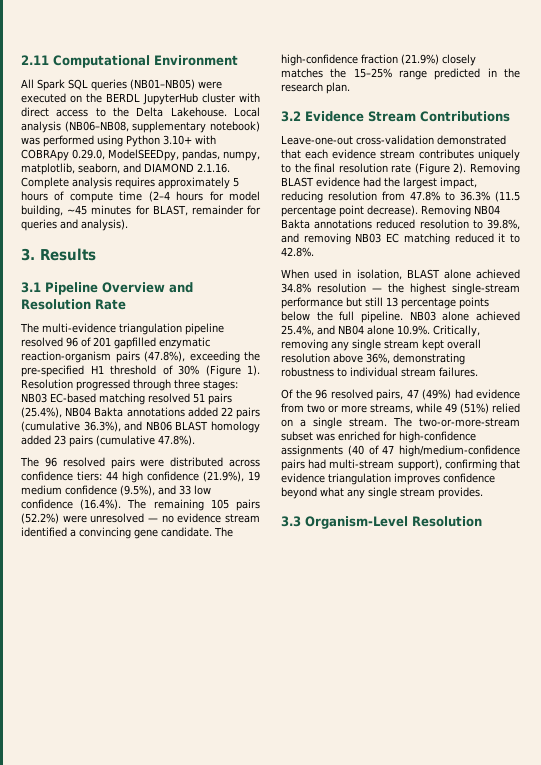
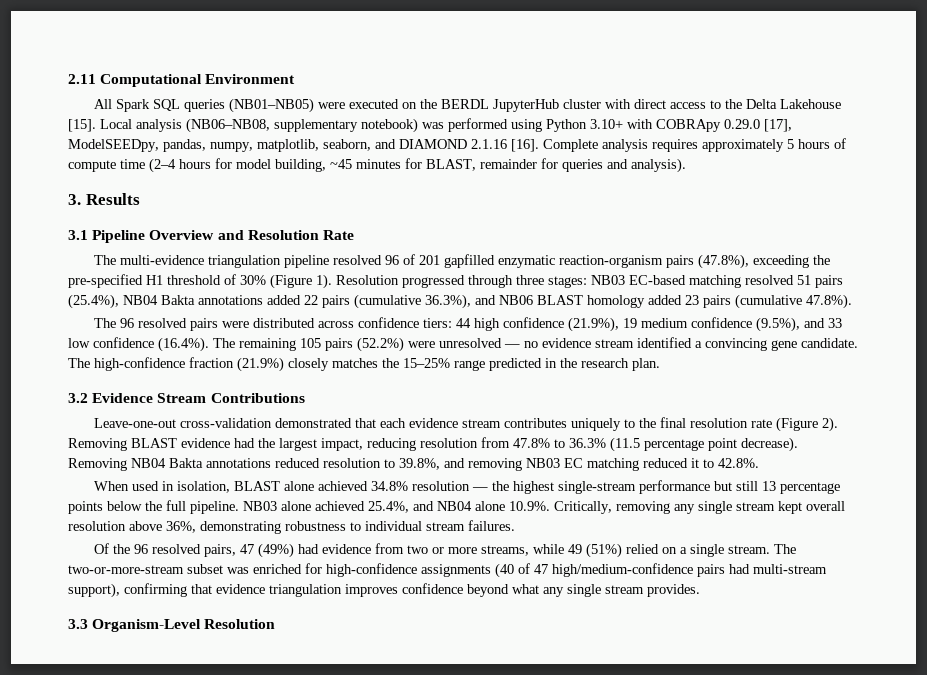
- All Spark SQL queries (NB01–NB05) were executed on the BERDL JupyterHub cluster with direct access to the Delta Lakehouse.
+ All Spark SQL queries (NB01–NB05) were executed on the BERDL JupyterHub cluster with direct access to the Delta Lakehouse [15].
- Local analysis (NB06–NB08, supplementary notebook) was performed using Python 3.10+ with COBRApy 0.29.0, ModelSEEDpy, pandas, numpy, matplotlib, seaborn, and DIAMOND 2.1.16. Complete analysis requires approximately 5 hours of compute time (2–4 hours for model building, ~45 minutes for BLAST, remainder for queries and analysis).
+ Local analysis (NB06–NB08, supplementary notebook) was performed using Python 3.10+ with COBRApy 0.29.0 [17], ModelSEEDpy, pandas, numpy, matplotlib, seaborn, and DIAMOND 2.1.16 [16]. Complete analysis requires approximately 5 hours of compute time (2–4 hours for model building, ~45 minutes for BLAST, remainder for queries and analysis).

